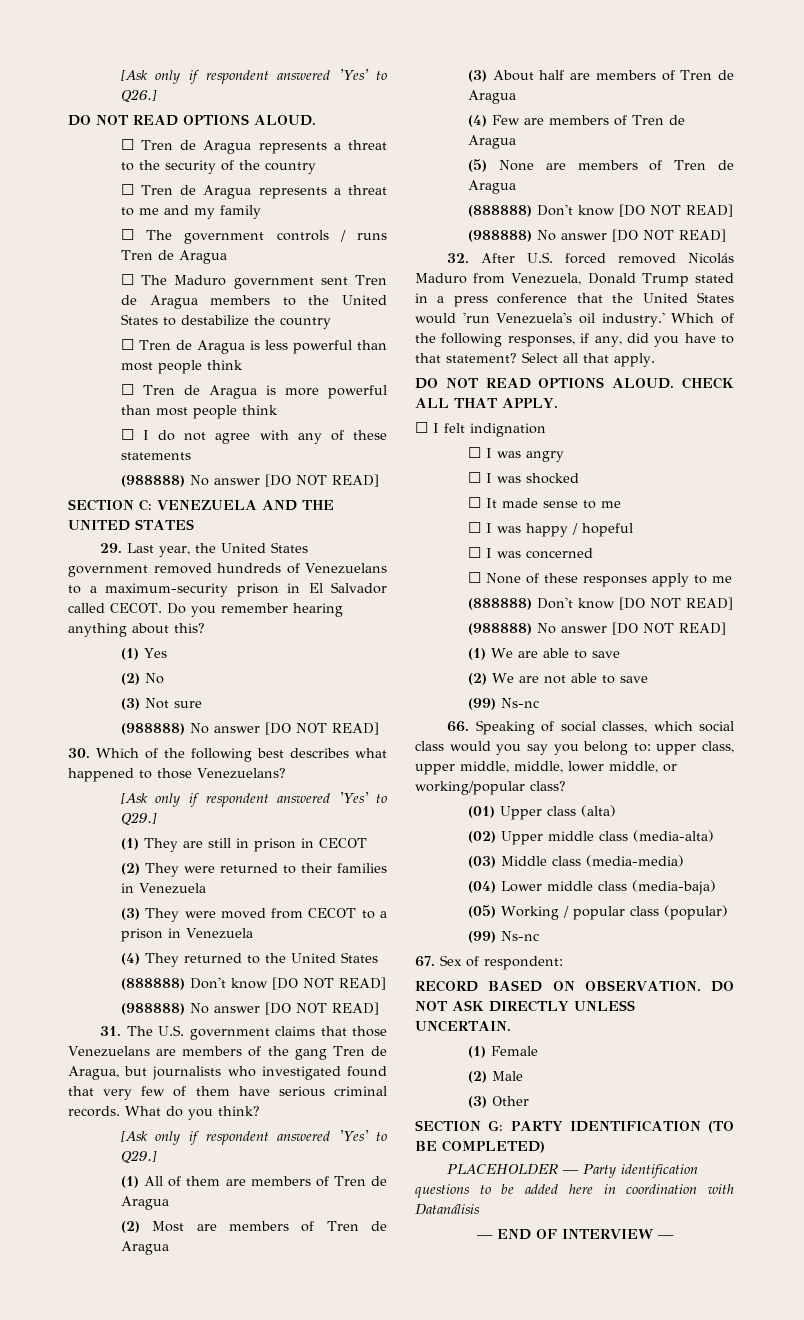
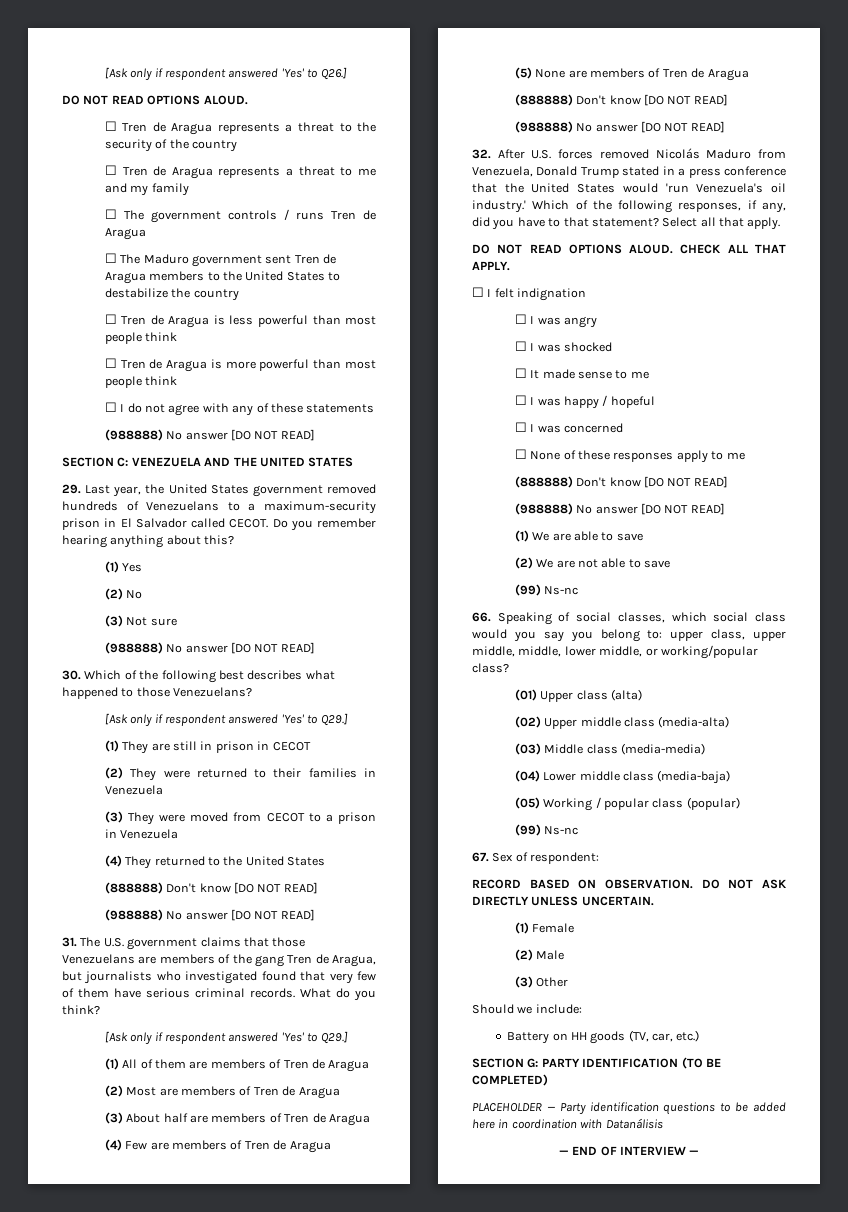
- 32. After U.S. forced removed Nicolás Maduro from Venezuela, Donald Trump stated in a press conference that the United States would 'run Venezuela's oil industry.'
+ 32. After U.S. forces removed Nicolás Maduro from Venezuela, Donald Trump stated in a press conference that the United States would 'run Venezuela's oil industry.'
+ Should we include:
+ Battery on HH goods (TV, car, etc.)

